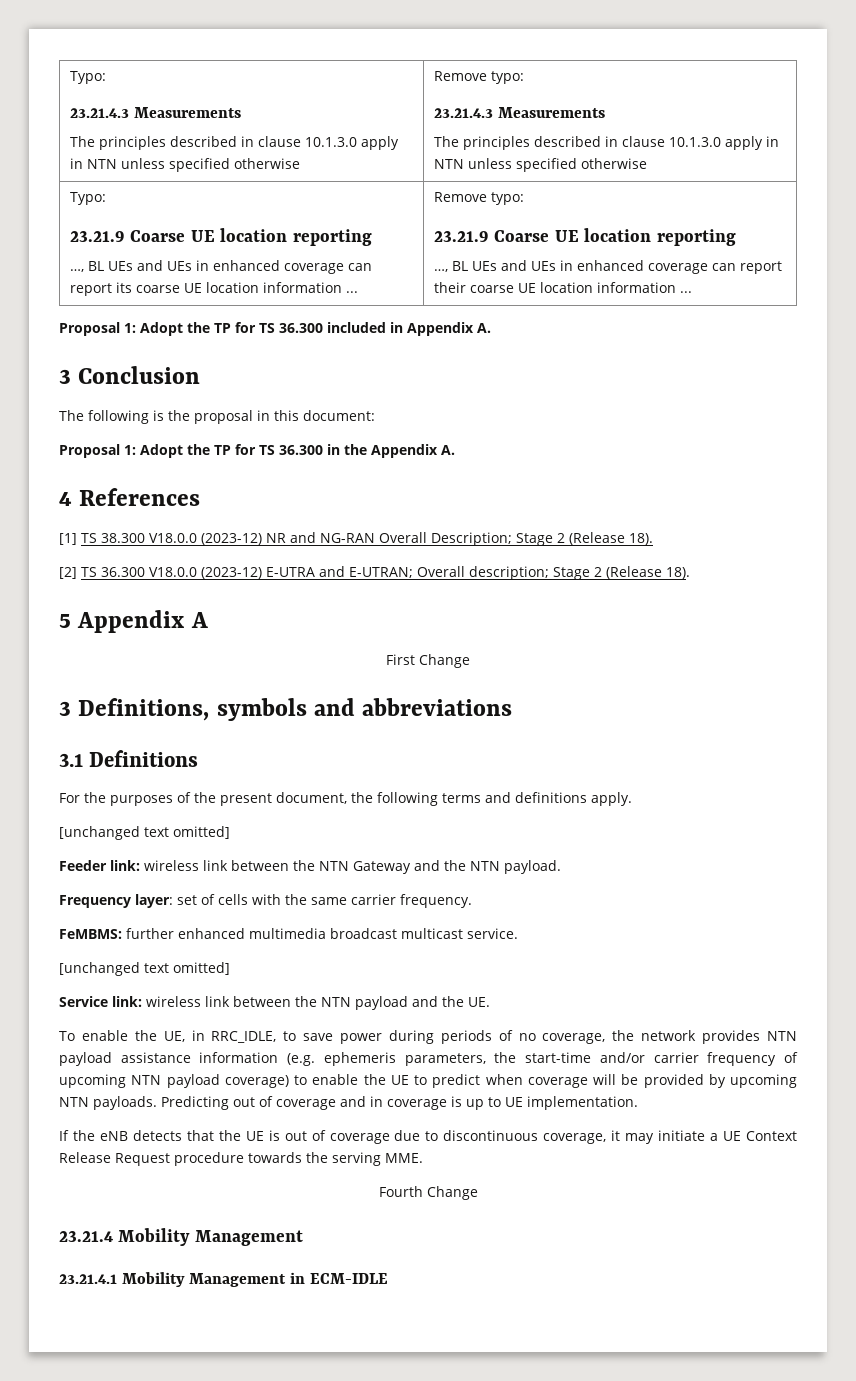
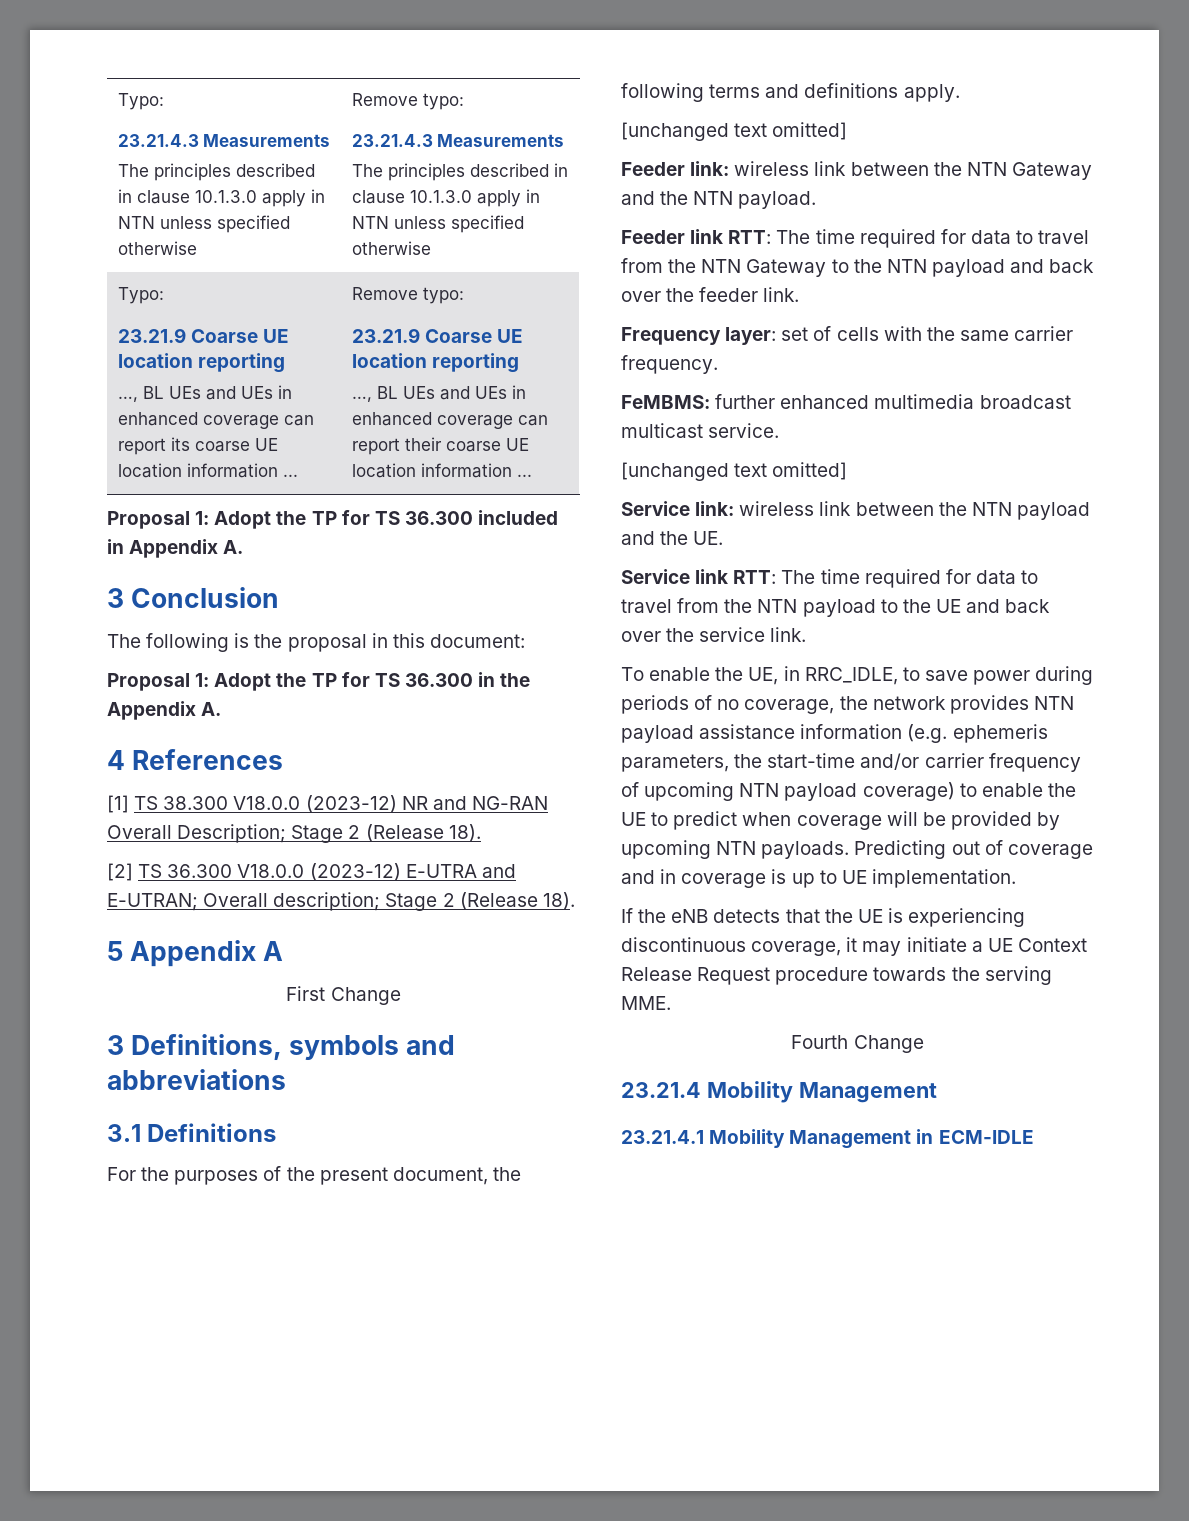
+ Feeder link RTT: The time required for data to travel from the NTN Gateway to the NTN payload and back over the feeder link.
+ Service link RTT: The time required for data to travel from the NTN payload to the UE and back over the service link.
- If the eNB detects that the UE is out of coverage due to discontinuous coverage, it may initiate a UE Context Release Request procedure towards the serving MME.
+ If the eNB detects that the UE is experiencing discontinuous coverage, it may initiate a UE Context Release Request procedure towards the serving MME.

